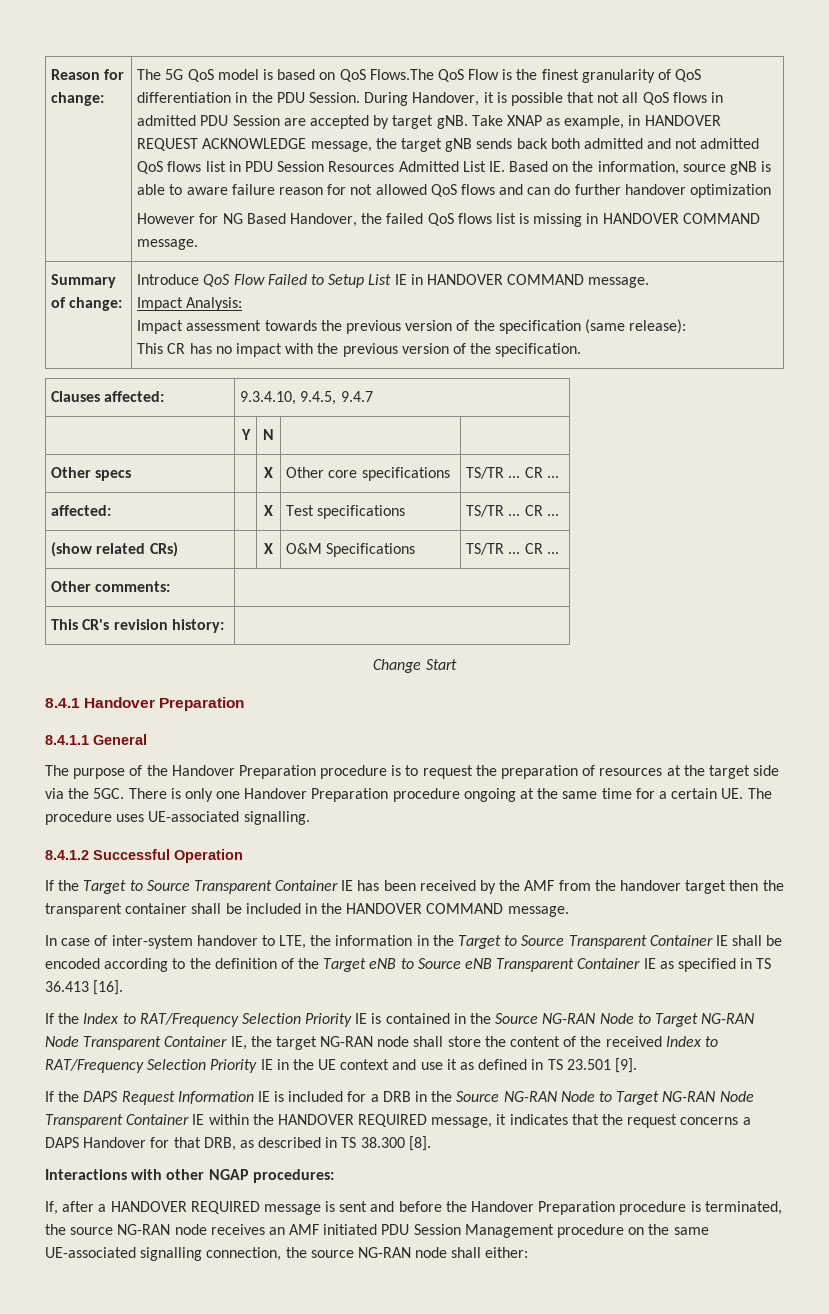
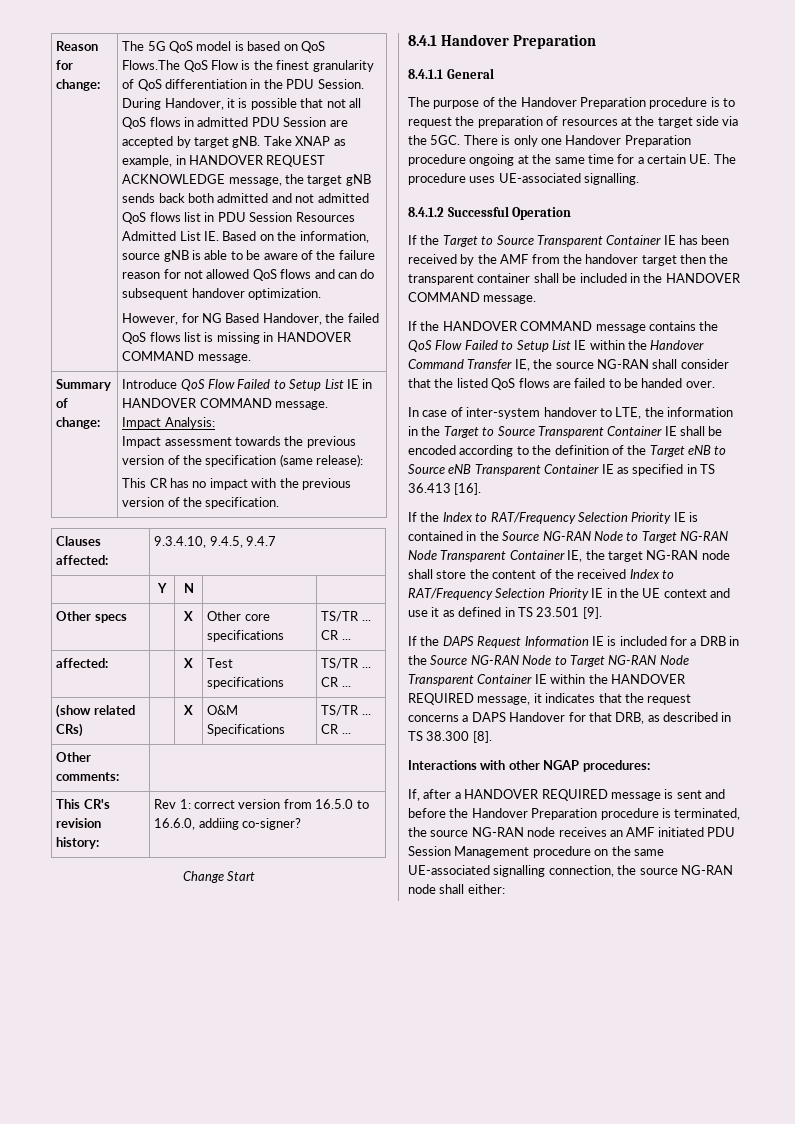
- Take XNAP as example, in HANDOVER REQUEST ACKNOWLEDGE message, the target gNB sends back both admitted and not admitted QoS flows list in PDU Session Resources Admitted List IE. Based on the information, source gNB is able to aware failure reason for not allowed QoS flows and can do further handover optimization
- However for NG Based Handover, the failed QoS flows list is missing in HANDOVER COMMAND message.
+ Take XNAP as example, in HANDOVER REQUEST ACKNOWLEDGE message, the target gNB sends back both admitted and not admitted QoS flows list in PDU Session Resources Admitted List IE. Based on the information, source gNB is able to be aware of the failure reason for not allowed QoS flows and can do subsequent handover optimization.
+ However, for NG Based Handover, the failed QoS flows list is missing in HANDOVER COMMAND message.
- This CR's revision history: |
+ This CR's revision history: | Rev 1: correct version from 16.5.0 to 16.6.0, addiing co-signer?
+ If the HANDOVER COMMAND message contains the QoS Flow Failed to Setup List IE within the Handover Command Transfer IE, the source NG-RAN shall consider that the listed QoS flows are failed to be handed over.

